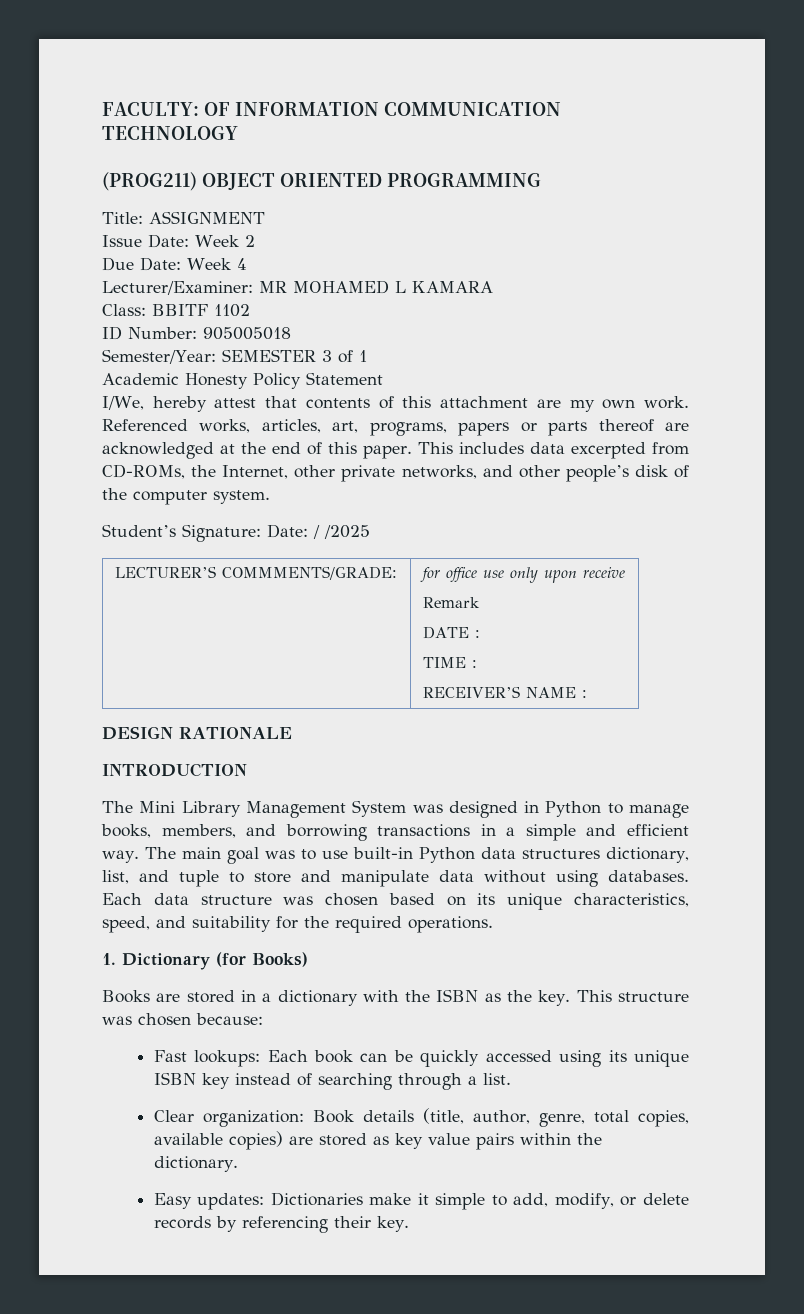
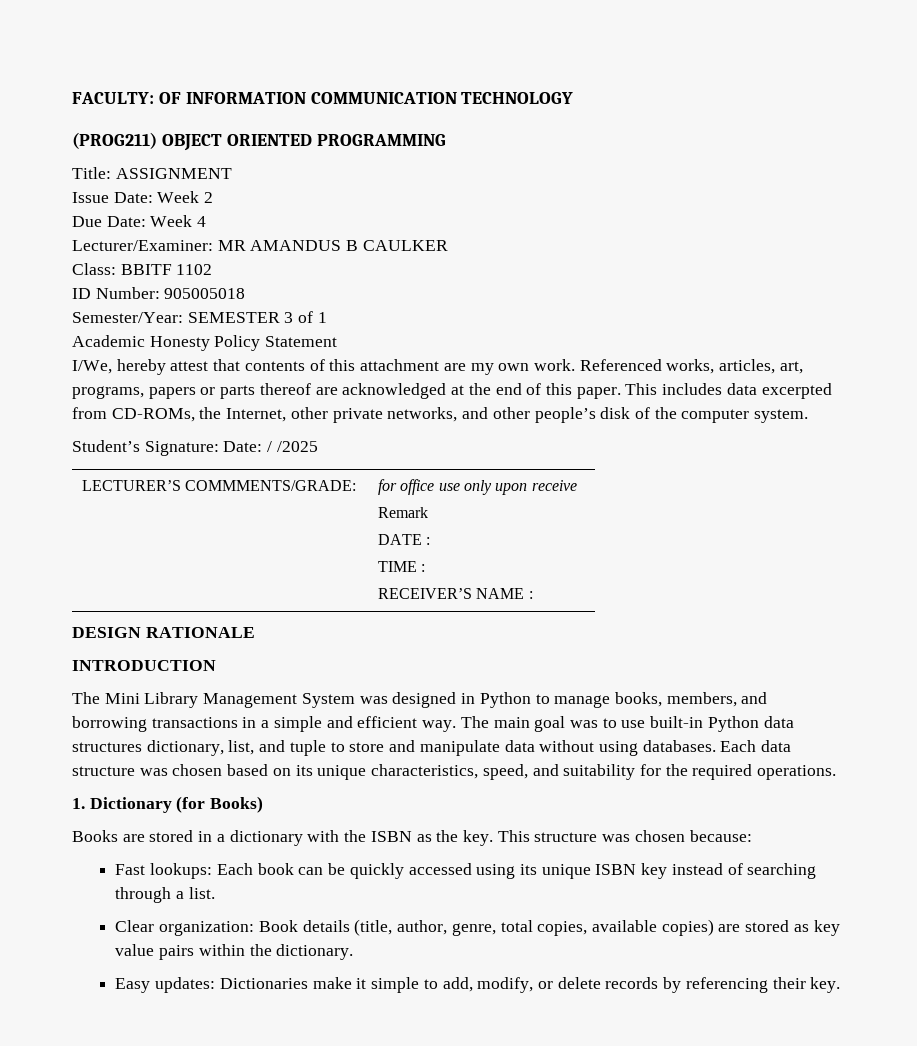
- Lecturer/Examiner: MR MOHAMED L KAMARA
+ Lecturer/Examiner: MR AMANDUS B CAULKER

